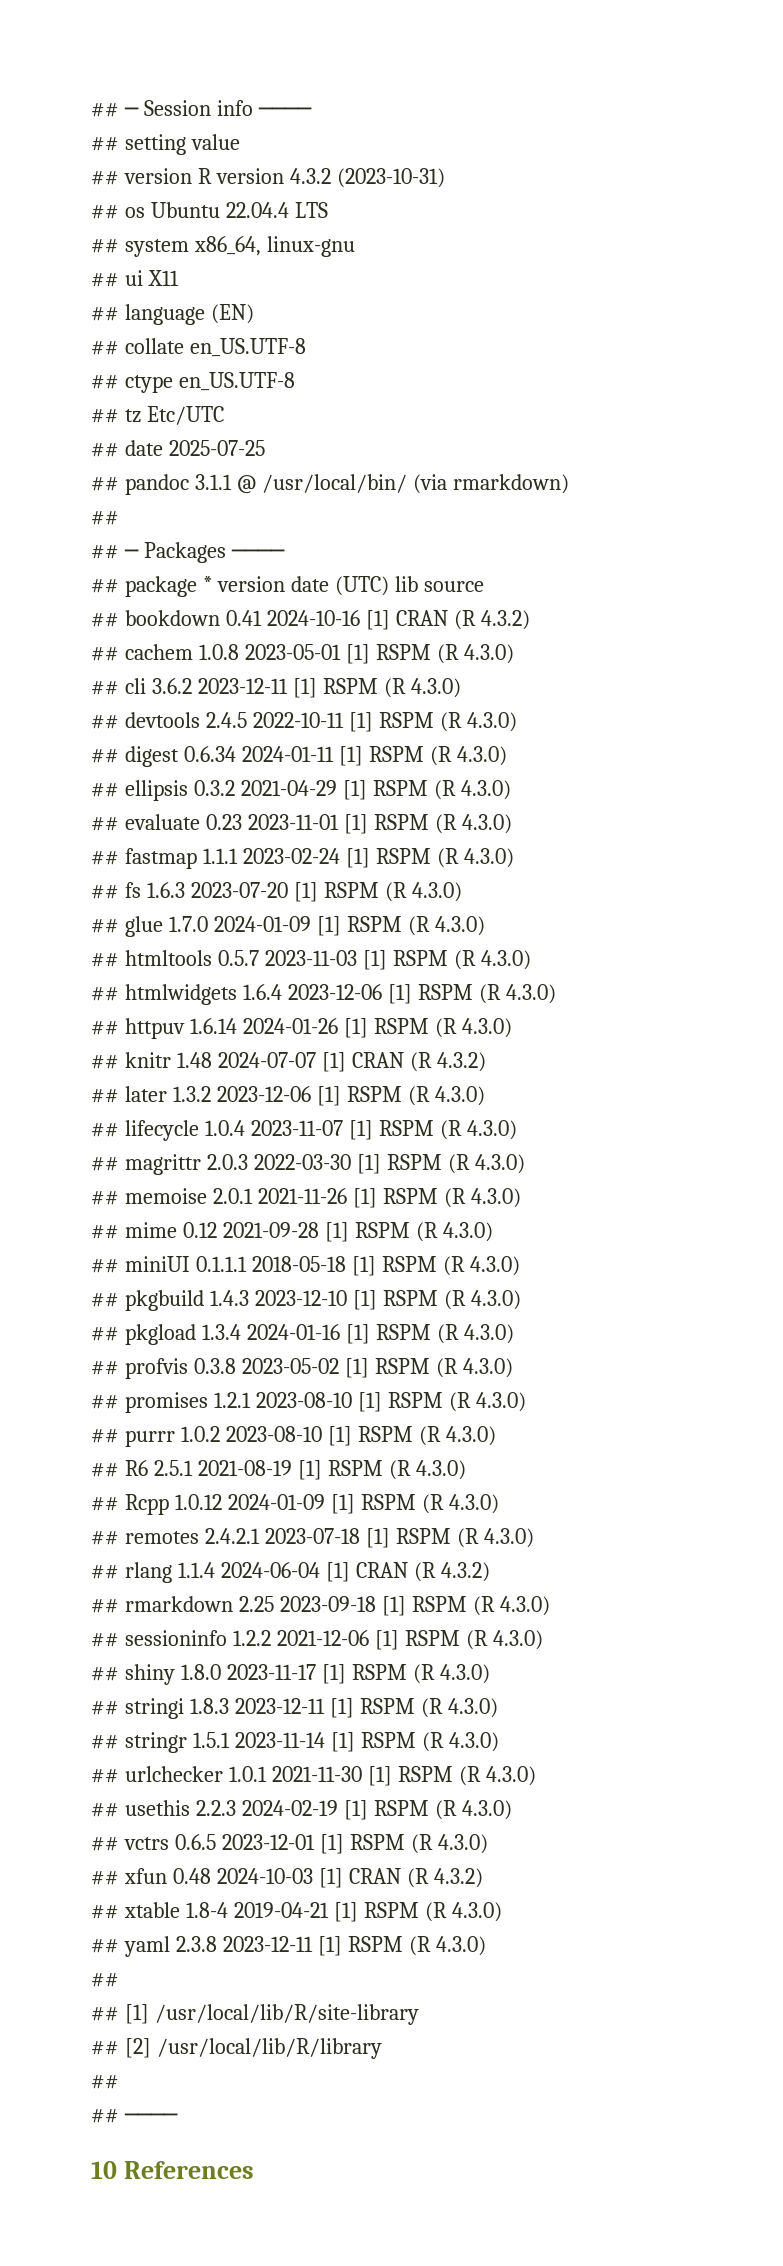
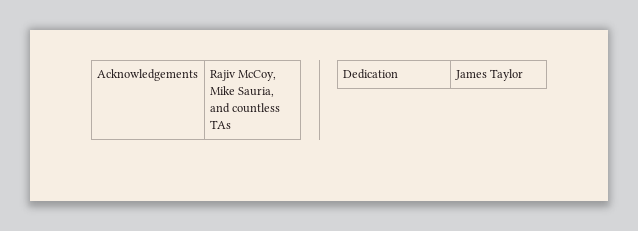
- ## ─ Session info ────
- ## setting value
- ## version R version 4.3.2 (2023-10-31)
- ## os Ubuntu 22.04.4 LTS
- ## system x86_64, linux-gnu
- ## ui X11
- ## language (EN)
- ## collate en_US.UTF-8
- ## ctype en_US.UTF-8
- ## tz Etc/UTC
- ## date 2025-07-25
- ## pandoc 3.1.1 @ /usr/local/bin/ (via rmarkdown)
- ##
- ## ─ Packages ────
- ## package * version date (UTC) lib source
- ## bookdown 0.41 2024-10-16 [1] CRAN (R 4.3.2)
- ## cachem 1.0.8 2023-05-01 [1] RSPM (R 4.3.0)
- ## cli 3.6.2 2023-12-11 [1] RSPM (R 4.3.0)
- ## devtools 2.4.5 2022-10-11 [1] RSPM (R 4.3.0)
- ## digest 0.6.34 2024-01-11 [1] RSPM (R 4.3.0)
- ## ellipsis 0.3.2 2021-04-29 [1] RSPM (R 4.3.0)
- ## evaluate 0.23 2023-11-01 [1] RSPM (R 4.3.0)
- ## fastmap 1.1.1 2023-02-24 [1] RSPM (R 4.3.0)
- ## fs 1.6.3 2023-07-20 [1] RSPM (R 4.3.0)
- ## glue 1.7.0 2024-01-09 [1] RSPM (R 4.3.0)
- ## htmltools 0.5.7 2023-11-03 [1] RSPM (R 4.3.0)
- ## htmlwidgets 1.6.4 2023-12-06 [1] RSPM (R 4.3.0)
- ## httpuv 1.6.14 2024-01-26 [1] RSPM (R 4.3.0)
- ## knitr 1.48 2024-07-07 [1] CRAN (R 4.3.2)
- ## later 1.3.2 2023-12-06 [1] RSPM (R 4.3.0)
- ## lifecycle 1.0.4 2023-11-07 [1] RSPM (R 4.3.0)
- ## magrittr 2.0.3 2022-03-30 [1] RSPM (R 4.3.0)
- ## memoise 2.0.1 2021-11-26 [1] RSPM (R 4.3.0)
- ## mime 0.12 2021-09-28 [1] RSPM (R 4.3.0)
- ## miniUI 0.1.1.1 2018-05-18 [1] RSPM (R 4.3.0)
- ## pkgbuild 1.4.3 2023-12-10 [1] RSPM (R 4.3.0)
- ## pkgload 1.3.4 2024-01-16 [1] RSPM (R 4.3.0)
- ## profvis 0.3.8 2023-05-02 [1] RSPM (R 4.3.0)
- ## promises 1.2.1 2023-08-10 [1] RSPM (R 4.3.0)
- ## purrr 1.0.2 2023-08-10 [1] RSPM (R 4.3.0)
- ## R6 2.5.1 2021-08-19 [1] RSPM (R 4.3.0)
- ## Rcpp 1.0.12 2024-01-09 [1] RSPM (R 4.3.0)
- ## remotes 2.4.2.1 2023-07-18 [1] RSPM (R 4.3.0)
- ## rlang 1.1.4 2024-06-04 [1] CRAN (R 4.3.2)
- ## rmarkdown 2.25 2023-09-18 [1] RSPM (R 4.3.0)
- ## sessioninfo 1.2.2 2021-12-06 [1] RSPM (R 4.3.0)
- ## shiny 1.8.0 2023-11-17 [1] RSPM (R 4.3.0)
- ## stringi 1.8.3 2023-12-11 [1] RSPM (R 4.3.0)
- ## stringr 1.5.1 2023-11-14 [1] RSPM (R 4.3.0)
- ## urlchecker 1.0.1 2021-11-30 [1] RSPM (R 4.3.0)
- ## usethis 2.2.3 2024-02-19 [1] RSPM (R 4.3.0)
- ## vctrs 0.6.5 2023-12-01 [1] RSPM (R 4.3.0)
- ## xfun 0.48 2024-10-03 [1] CRAN (R 4.3.2)
- ## xtable 1.8-4 2019-04-21 [1] RSPM (R 4.3.0)
- ## yaml 2.3.8 2023-12-11 [1] RSPM (R 4.3.0)
- ##
- ## [1] /usr/local/lib/R/site-library
- ## [2] /usr/local/lib/R/library
- ##
- ## ────
- 10 References
+ Acknowledgements | Rajiv McCoy, Mike Sauria, and countless TAs
+ Dedication | James Taylor

